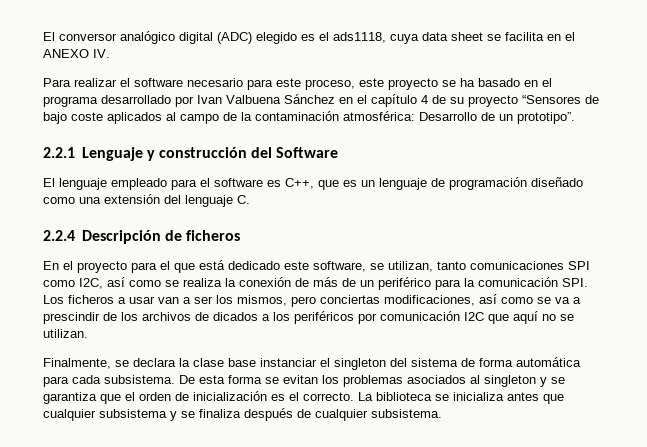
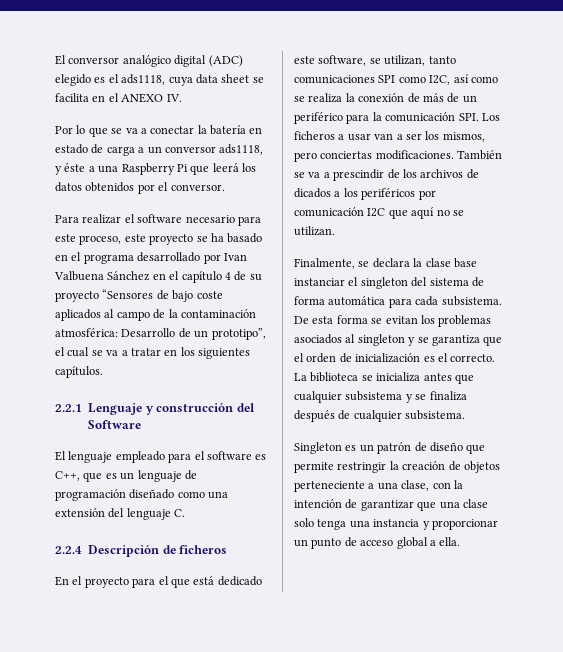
+ Por lo que se va a conectar la batería en estado de carga a un conversor ads1118, y éste a una Raspberry Pi que leerá los datos obtenidos por el conversor.
- Para realizar el software necesario para este proceso, este proyecto se ha basado en el programa desarrollado por Ivan Valbuena Sánchez en el capítulo 4 de su proyecto “Sensores de bajo coste aplicados al campo de la contaminación atmosférica: Desarrollo de un prototipo”.
+ Para realizar el software necesario para este proceso, este proyecto se ha basado en el programa desarrollado por Ivan Valbuena Sánchez en el capítulo 4 de su proyecto “Sensores de bajo coste aplicados al campo de la contaminación atmosférica: Desarrollo de un prototipo”, el cual se va a tratar en los siguientes capítulos.
- En el proyecto para el que está dedicado este software, se utilizan, tanto comunicaciones SPI como I2C, así como se realiza la conexión de más de un periférico para la comunicación SPI. Los ficheros a usar van a ser los mismos, pero conciertas modificaciones, así como se va a prescindir de los archivos de dicados a los periféricos por comunicación I2C que aquí no se utilizan.
+ En el proyecto para el que está dedicado este software, se utilizan, tanto comunicaciones SPI como I2C, así como se realiza la conexión de más de un periférico para la comunicación SPI. Los ficheros a usar van a ser los mismos, pero conciertas modificaciones. También se va a prescindir de los archivos de dicados a los periféricos por comunicación I2C que aquí no se utilizan.
+ Singleton es un patrón de diseño que permite restringir la creación de objetos perteneciente a una clase, con la intención de garantizar que una clase solo tenga una instancia y proporcionar un punto de acceso global a ella.

